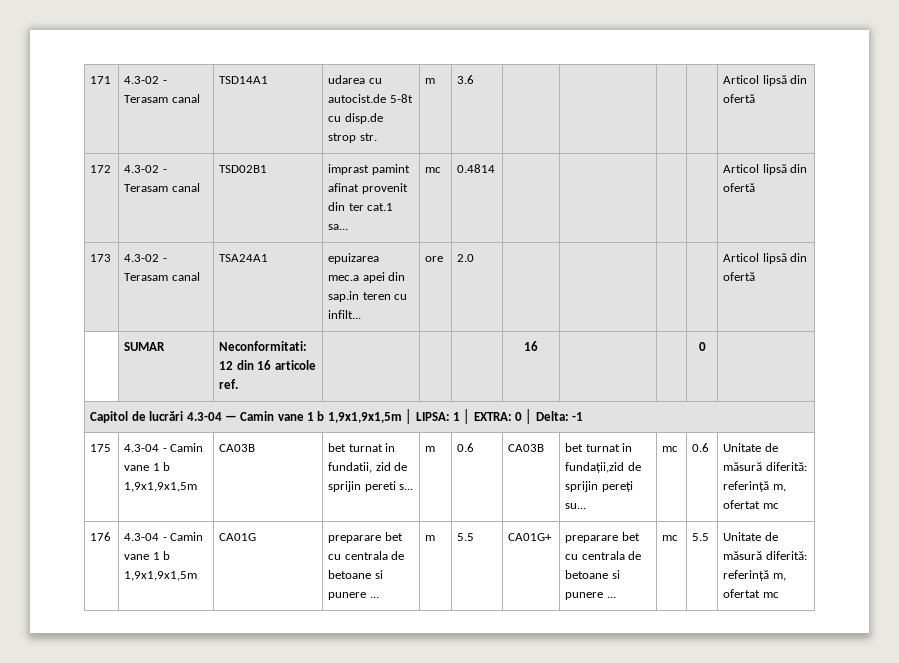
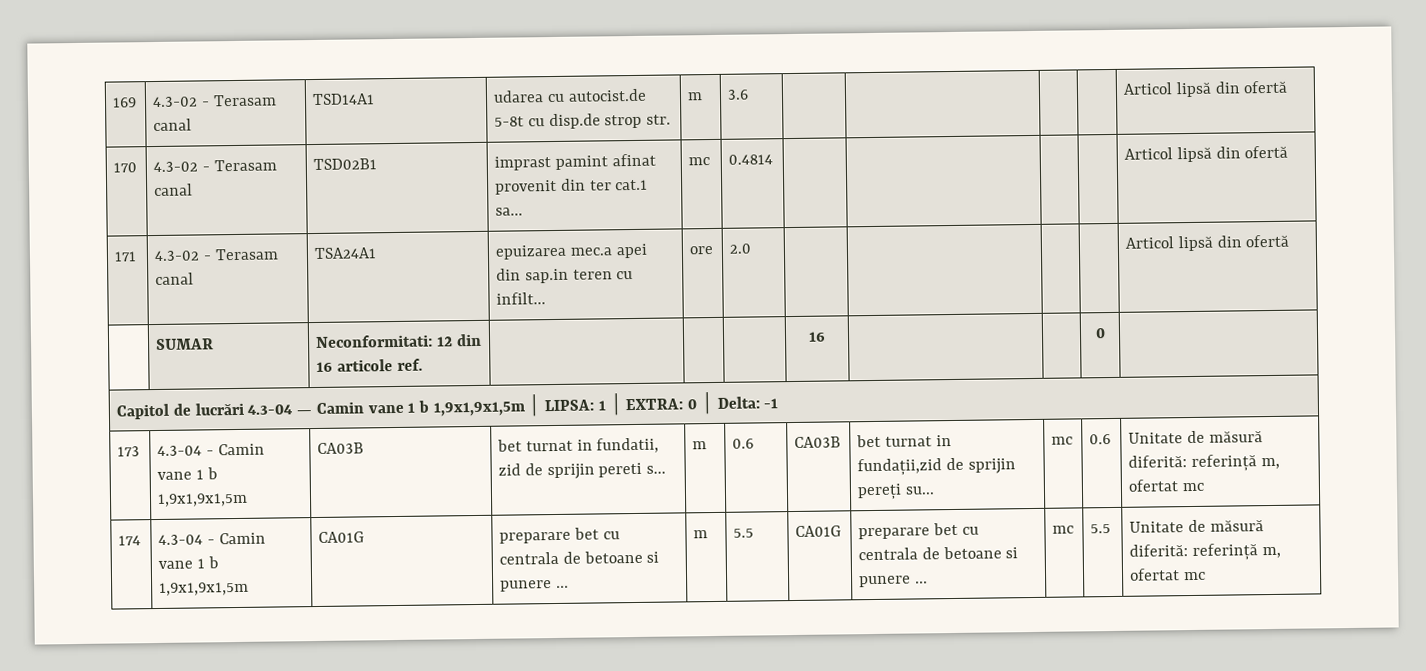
- 171 | 4.3-02 - Terasam canal | TSD14A1 | udarea cu autocist.de 5-8t cu disp.de strop str. | m | 3.6 | | | | | Articol lipsă din ofertă
+ 169 | 4.3-02 - Terasam canal | TSD14A1 | udarea cu autocist.de 5-8t cu disp.de strop str. | m | 3.6 | | | | | Articol lipsă din ofertă
- 172 | 4.3-02 - Terasam canal | TSD02B1 | imprast pamint afinat provenit din ter cat.1 sa... | mc | 0.4814 | | | | | Articol lipsă din ofertă
+ 170 | 4.3-02 - Terasam canal | TSD02B1 | imprast pamint afinat provenit din ter cat.1 sa... | mc | 0.4814 | | | | | Articol lipsă din ofertă
- 173 | 4.3-02 - Terasam canal | TSA24A1 | epuizarea mec.a apei din sap.in teren cu infilt... | ore | 2.0 | | | | | Articol lipsă din ofertă
+ 171 | 4.3-02 - Terasam canal | TSA24A1 | epuizarea mec.a apei din sap.in teren cu infilt... | ore | 2.0 | | | | | Articol lipsă din ofertă
- 175 | 4.3-04 - Camin vane 1 b 1,9x1,9x1,5m | CA03B | bet turnat in fundatii, zid de sprijin pereti s... | m | 0.6 | CA03B | bet turnat in fundații,zid de sprijin pereți su... | mc | 0.6 | Unitate de măsură diferită: referință m, ofertat mc
+ 173 | 4.3-04 - Camin vane 1 b 1,9x1,9x1,5m | CA03B | bet turnat in fundatii, zid de sprijin pereti s... | m | 0.6 | CA03B | bet turnat in fundații,zid de sprijin pereți su... | mc | 0.6 | Unitate de măsură diferită: referință m, ofertat mc
- 176 | 4.3-04 - Camin vane 1 b 1,9x1,9x1,5m | CA01G | preparare bet cu centrala de betoane si punere ... | m | 5.5 | CA01G+ | preparare bet cu centrala de betoane si punere ... | mc | 5.5 | Unitate de măsură diferită: referință m, ofertat mc
+ 174 | 4.3-04 - Camin vane 1 b 1,9x1,9x1,5m | CA01G | preparare bet cu centrala de betoane si punere ... | m | 5.5 | CA01G | preparare bet cu centrala de betoane si punere ... | mc | 5.5 | Unitate de măsură diferită: referință m, ofertat mc

